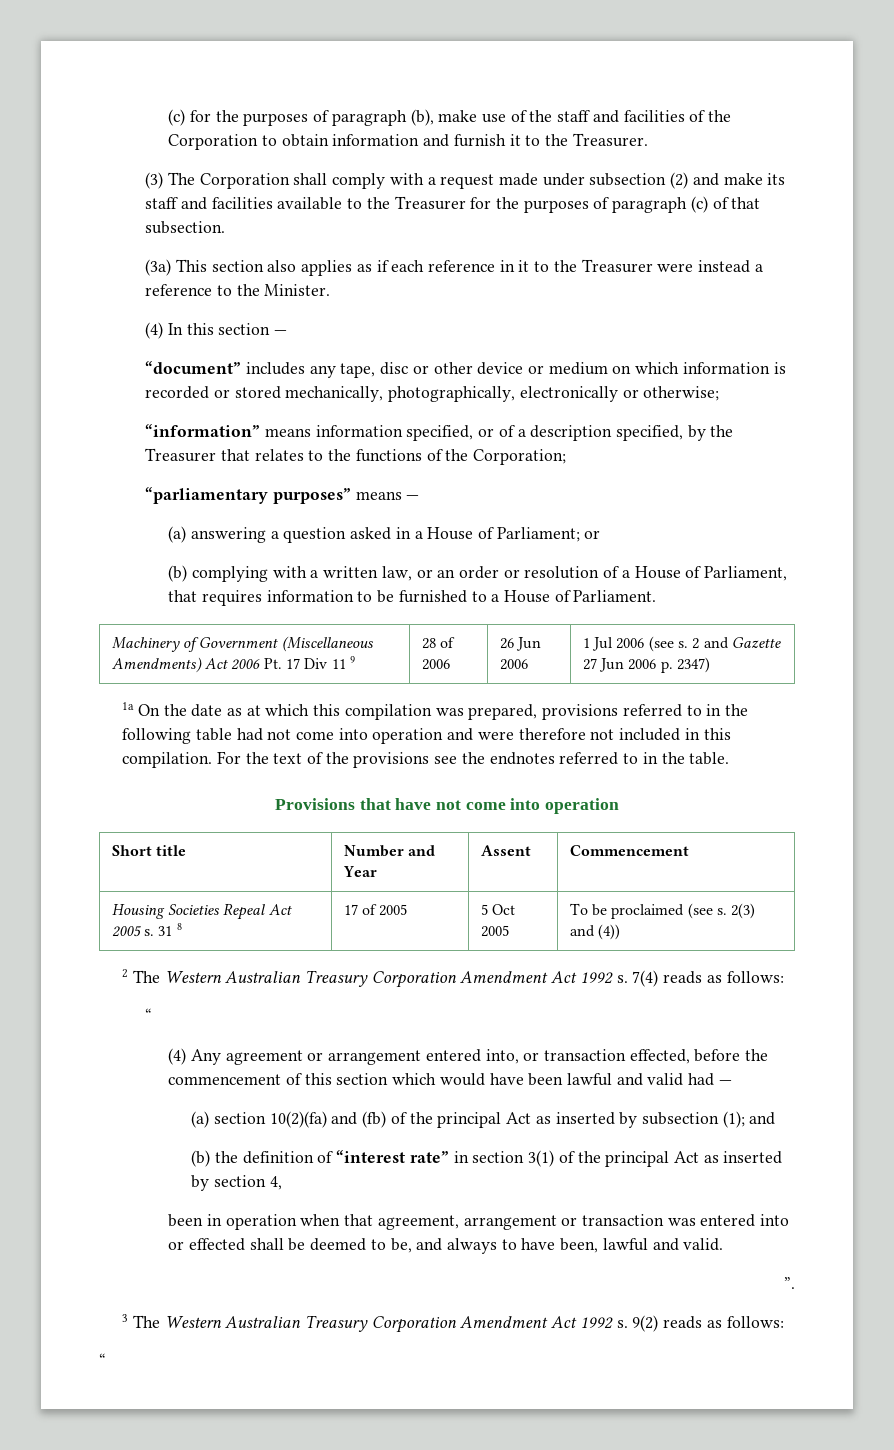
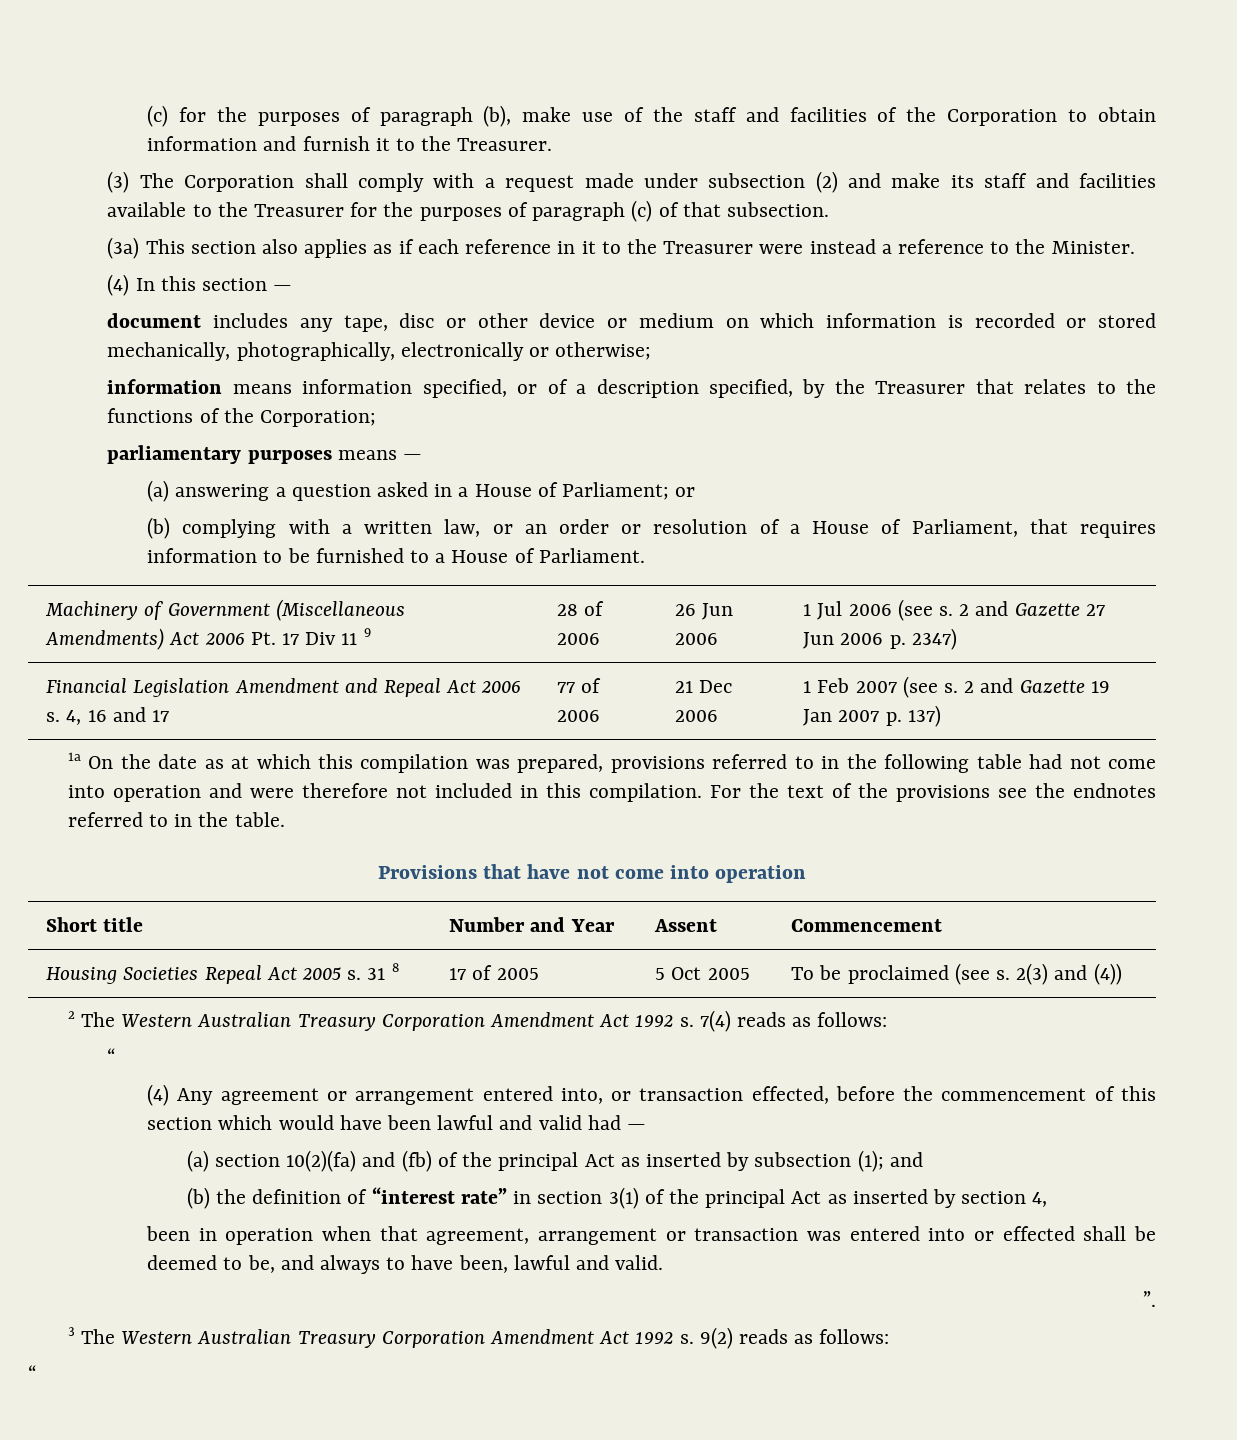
- “document” includes any tape, disc or other device or medium on which information is recorded or stored mechanically, photographically, electronically or otherwise;
+ document includes any tape, disc or other device or medium on which information is recorded or stored mechanically, photographically, electronically or otherwise;
- “information” means information specified, or of a description specified, by the Treasurer that relates to the functions of the Corporation;
+ information means information specified, or of a description specified, by the Treasurer that relates to the functions of the Corporation;
- “parliamentary purposes” means —
+ parliamentary purposes means —
+ Financial Legislation Amendment and Repeal Act 2006 s. 4, 16 and 17 | 77 of 2006 | 21 Dec 2006 | 1 Feb 2007 (see s. 2 and Gazette 19 Jan 2007 p. 137)

